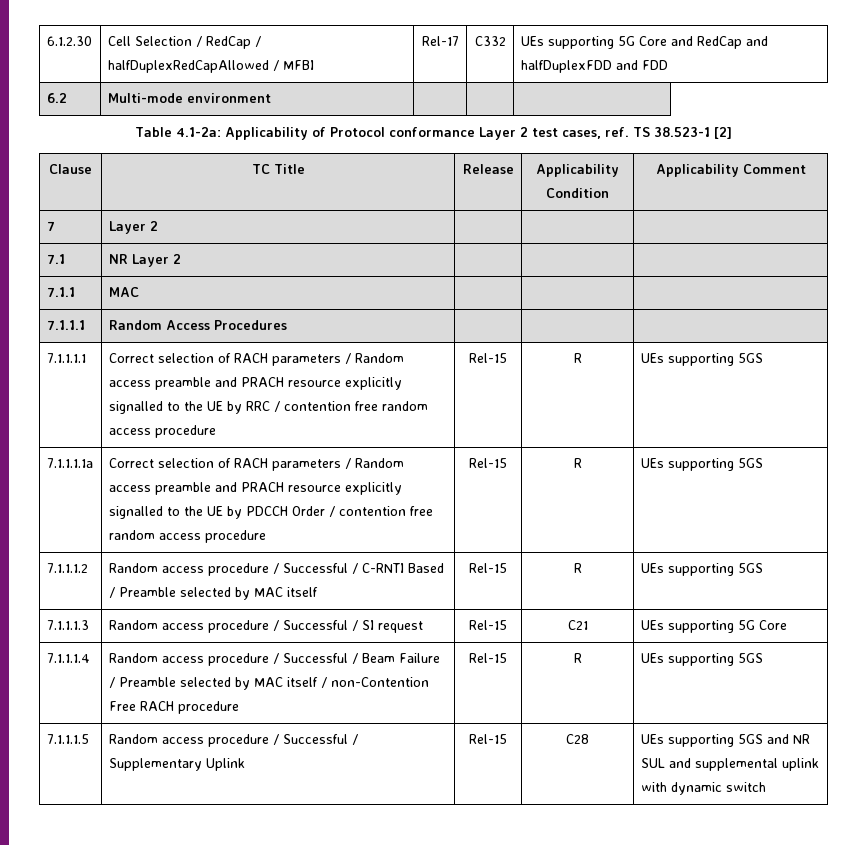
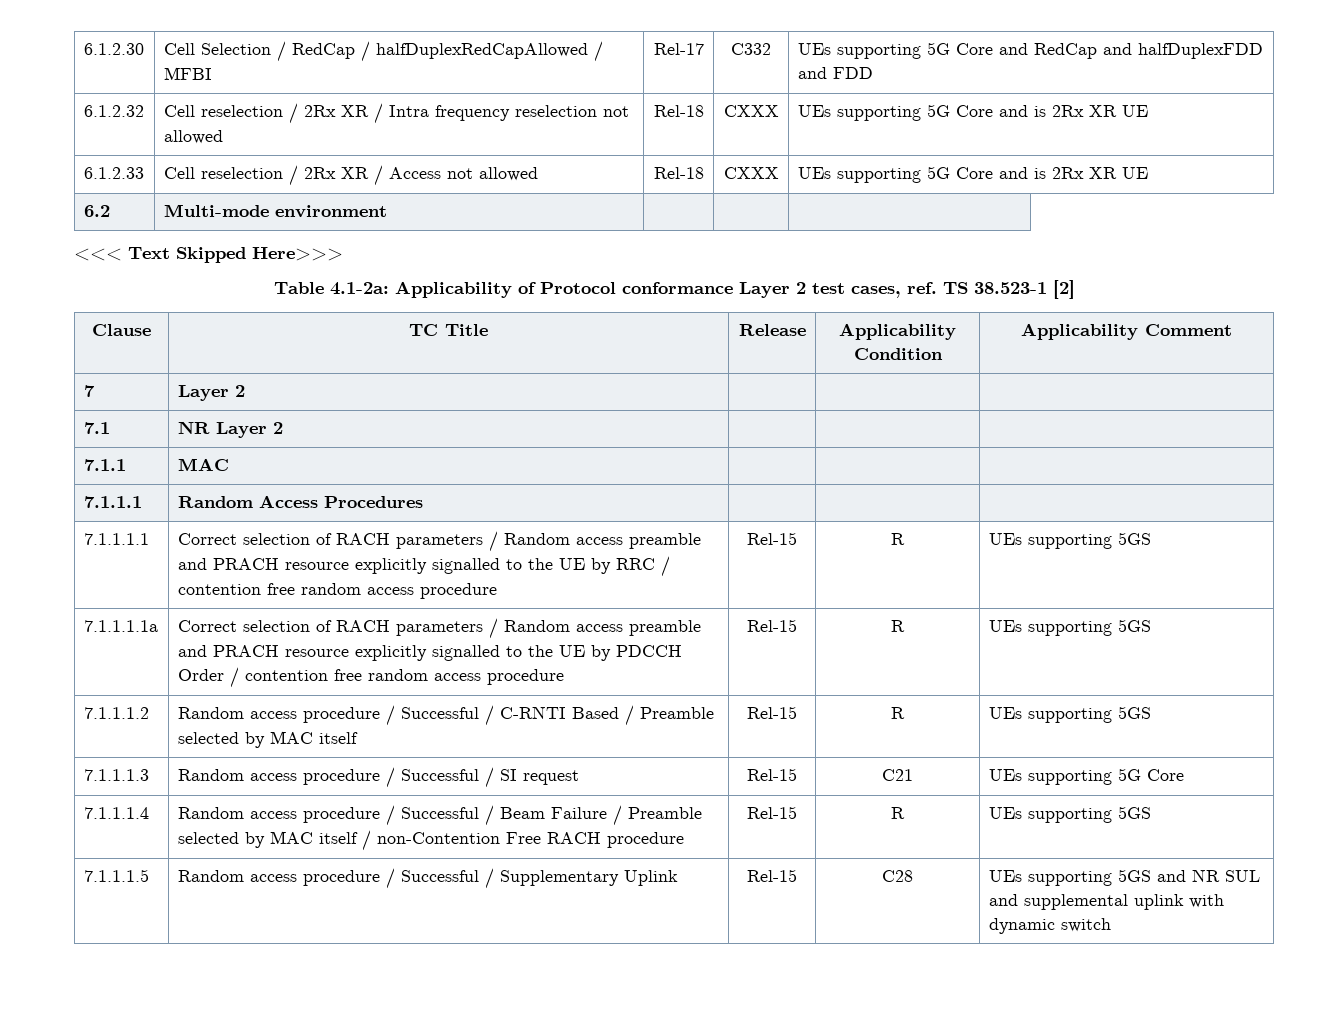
+ 6.1.2.32 | Cell reselection / 2Rx XR / Intra frequency reselection not allowed | Rel-18 | CXXX | UEs supporting 5G Core and is 2Rx XR UE
+ 6.1.2.33 | Cell reselection / 2Rx XR / Access not allowed | Rel-18 | CXXX | UEs supporting 5G Core and is 2Rx XR UE
+ <<< Text Skipped Here>>>

